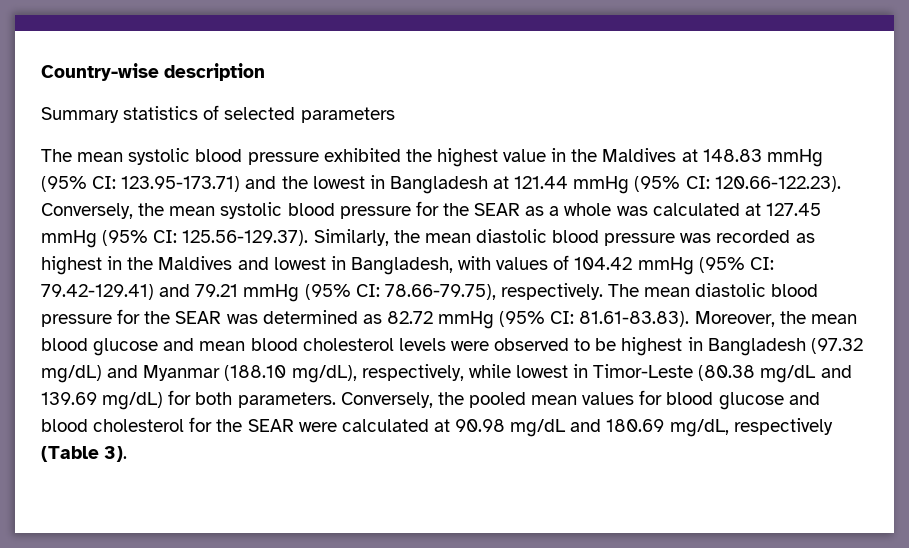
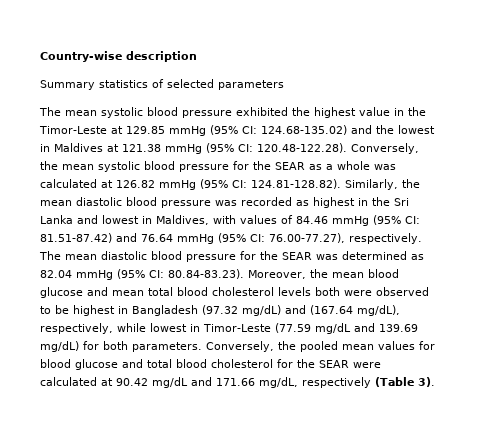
- The mean systolic blood pressure exhibited the highest value in the Maldives at 148.83 mmHg (95% CI: 123.95-173.71) and the lowest in Bangladesh at 121.44 mmHg (95% CI: 120.66-122.23). Conversely, the mean systolic blood pressure for the SEAR as a whole was calculated at 127.45 mmHg (95% CI: 125.56-129.37). Similarly, the mean diastolic blood pressure was recorded as highest in the Maldives and lowest in Bangladesh, with values of 104.42 mmHg (95% CI: 79.42-129.41) and 79.21 mmHg (95% CI: 78.66-79.75), respectively.
+ The mean systolic blood pressure exhibited the highest value in the Timor-Leste at 129.85 mmHg (95% CI: 124.68-135.02) and the lowest in Maldives at 121.38 mmHg (95% CI: 120.48-122.28). Conversely, the mean systolic blood pressure for the SEAR as a whole was calculated at 126.82 mmHg (95% CI: 124.81-128.82). Similarly, the mean diastolic blood pressure was recorded as highest in the Sri Lanka and lowest in Maldives, with values of 84.46 mmHg (95% CI: 81.51-87.42) and 76.64 mmHg (95% CI: 76.00-77.27), respectively.
- The mean diastolic blood pressure for the SEAR was determined as 82.72 mmHg (95% CI: 81.61-83.83). Moreover, the mean blood glucose and mean blood cholesterol levels were observed to be highest in Bangladesh (97.32 mg/dL) and Myanmar (188.10 mg/dL), respectively, while lowest in Timor-Leste (80.38 mg/dL and 139.69 mg/dL) for both parameters.
+ The mean diastolic blood pressure for the SEAR was determined as 82.04 mmHg (95% CI: 80.84-83.23). Moreover, the mean blood glucose and mean total blood cholesterol levels both were observed to be highest in Bangladesh (97.32 mg/dL) and (167.64 mg/dL), respectively, while lowest in Timor-Leste (77.59 mg/dL and 139.69 mg/dL) for both parameters.
- Conversely, the pooled mean values for blood glucose and blood cholesterol for the SEAR were calculated at 90.98 mg/dL and 180.69 mg/dL, respectively (Table 3).
+ Conversely, the pooled mean values for blood glucose and total blood cholesterol for the SEAR were calculated at 90.42 mg/dL and 171.66 mg/dL, respectively (Table 3).

